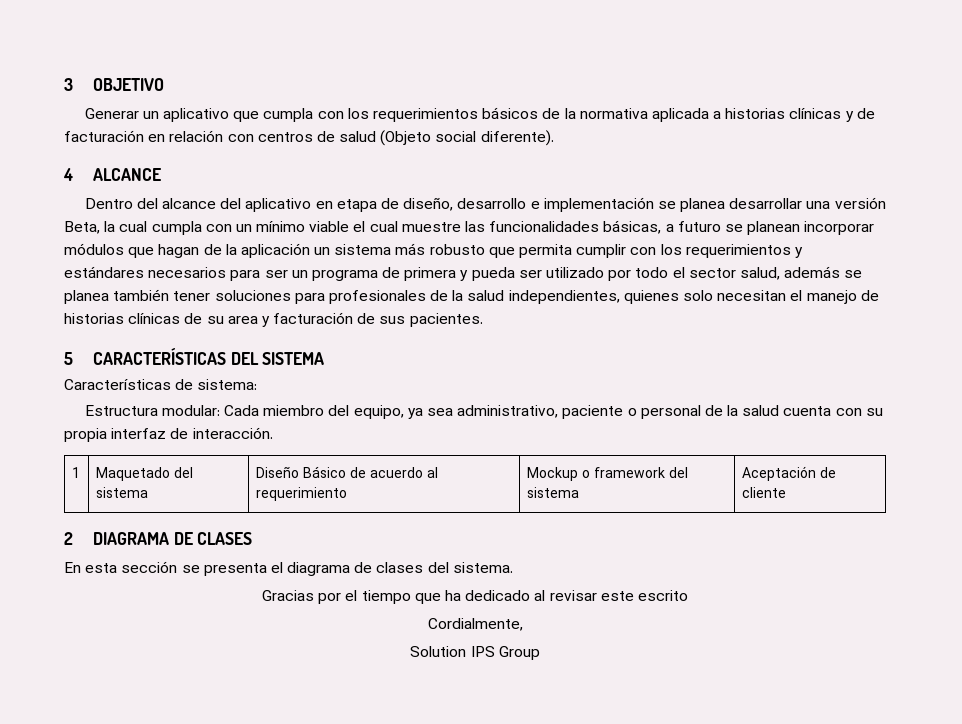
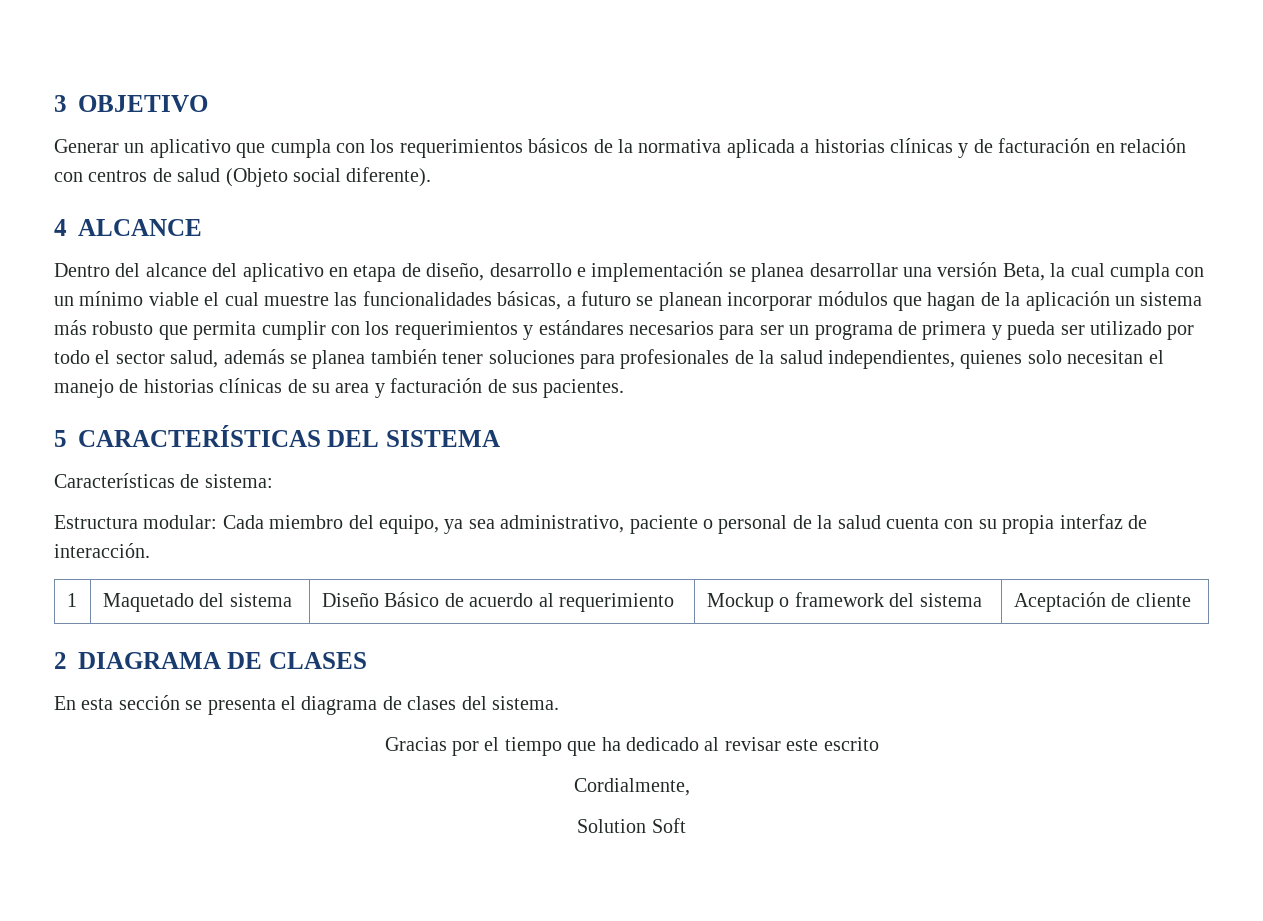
- Solution IPS Group
+ Solution Soft

